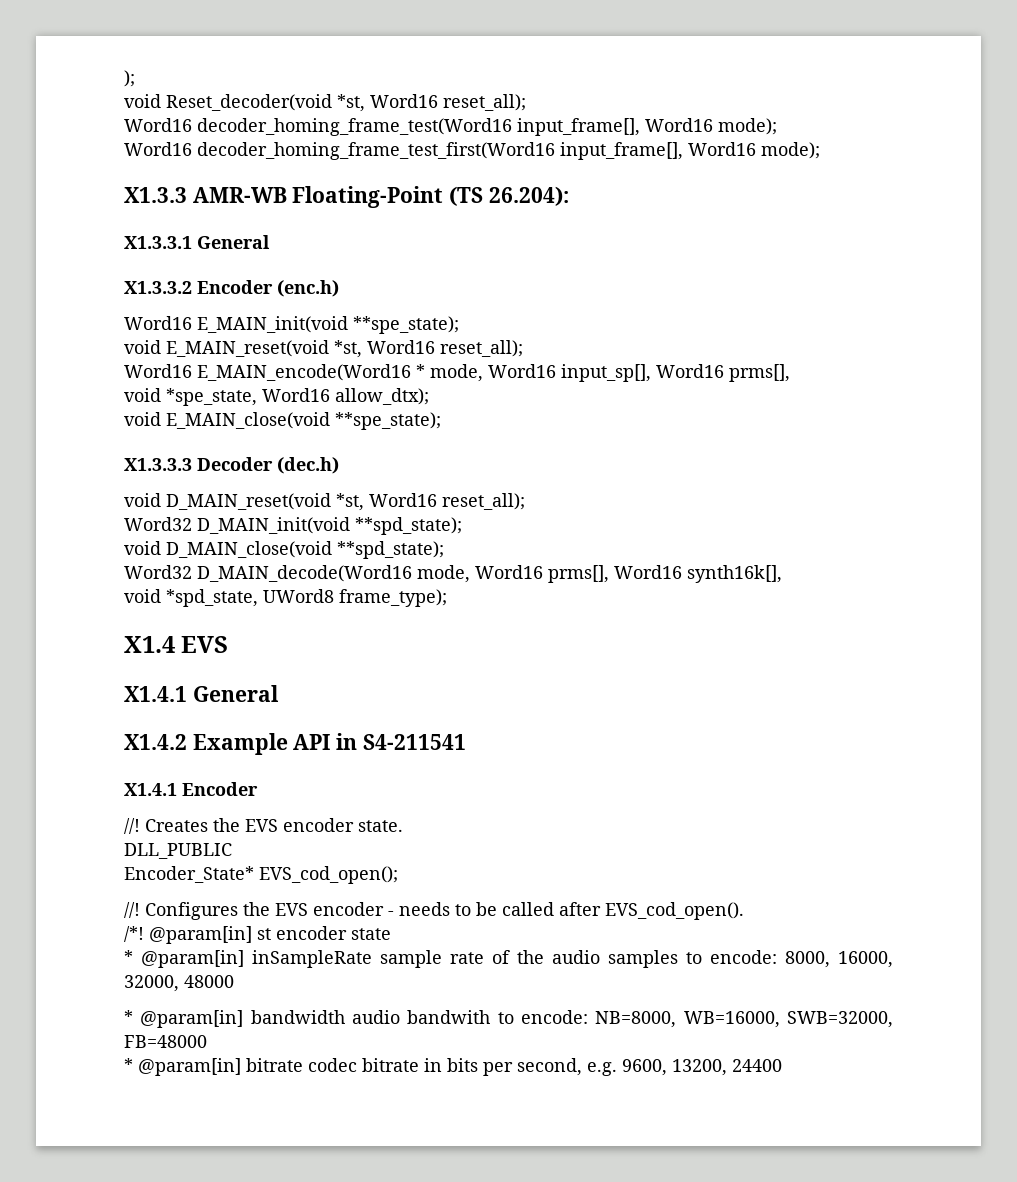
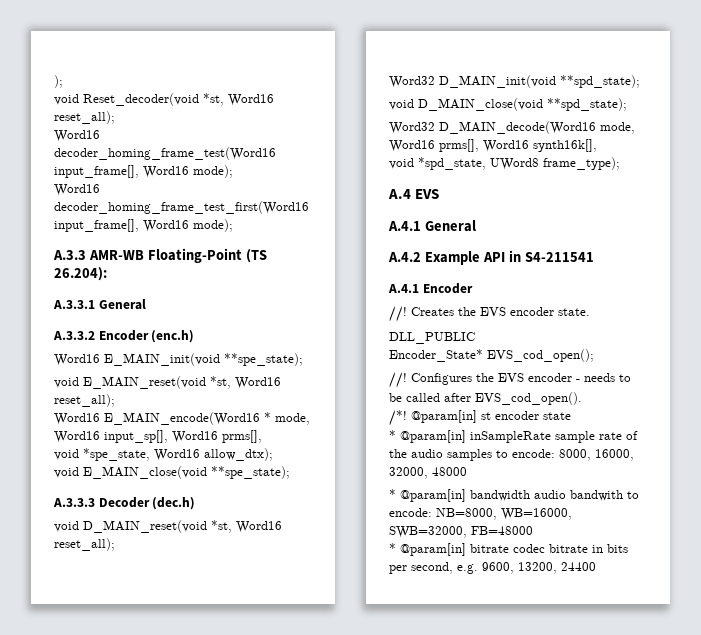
- X1.3.3 AMR-WB Floating-Point (TS 26.204):
+ A.3.3 AMR-WB Floating-Point (TS 26.204):
- X1.3.3.1 General
- X1.3.3.2 Encoder (enc.h)
+ A.3.3.1 General
+ A.3.3.2 Encoder (enc.h)
- X1.3.3.3 Decoder (dec.h)
+ A.3.3.3 Decoder (dec.h)
- X1.4 EVS
+ A.4 EVS
- X1.4.1 General
- X1.4.2 Example API in S4-211541
+ A.4.1 General
+ A.4.2 Example API in S4-211541
- X1.4.1 Encoder
+ A.4.1 Encoder

